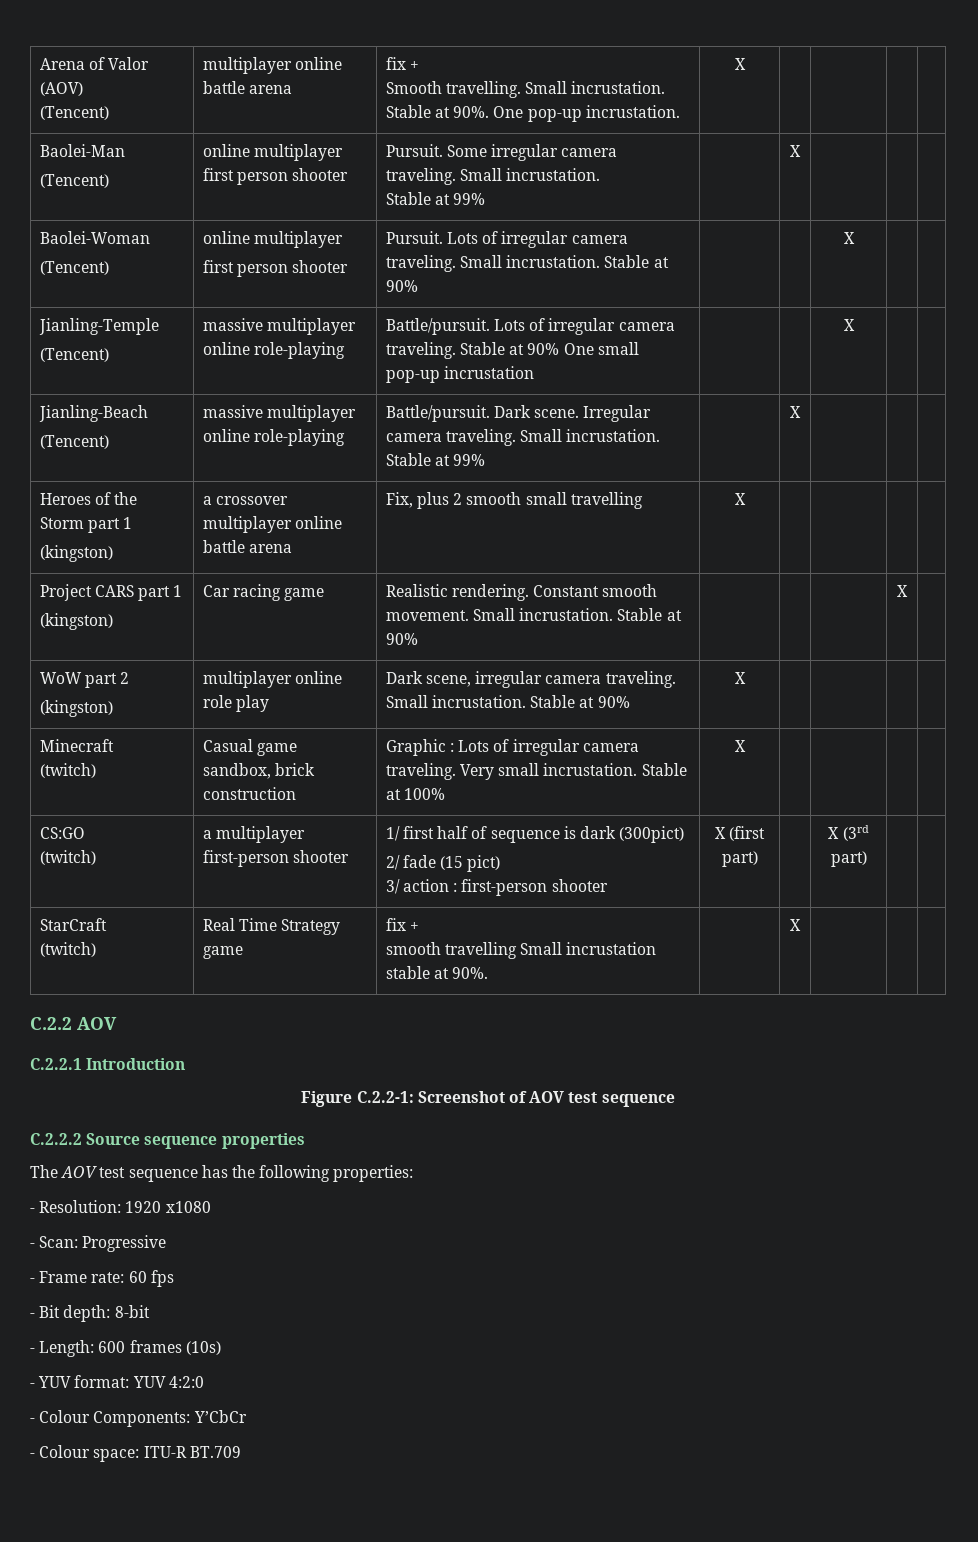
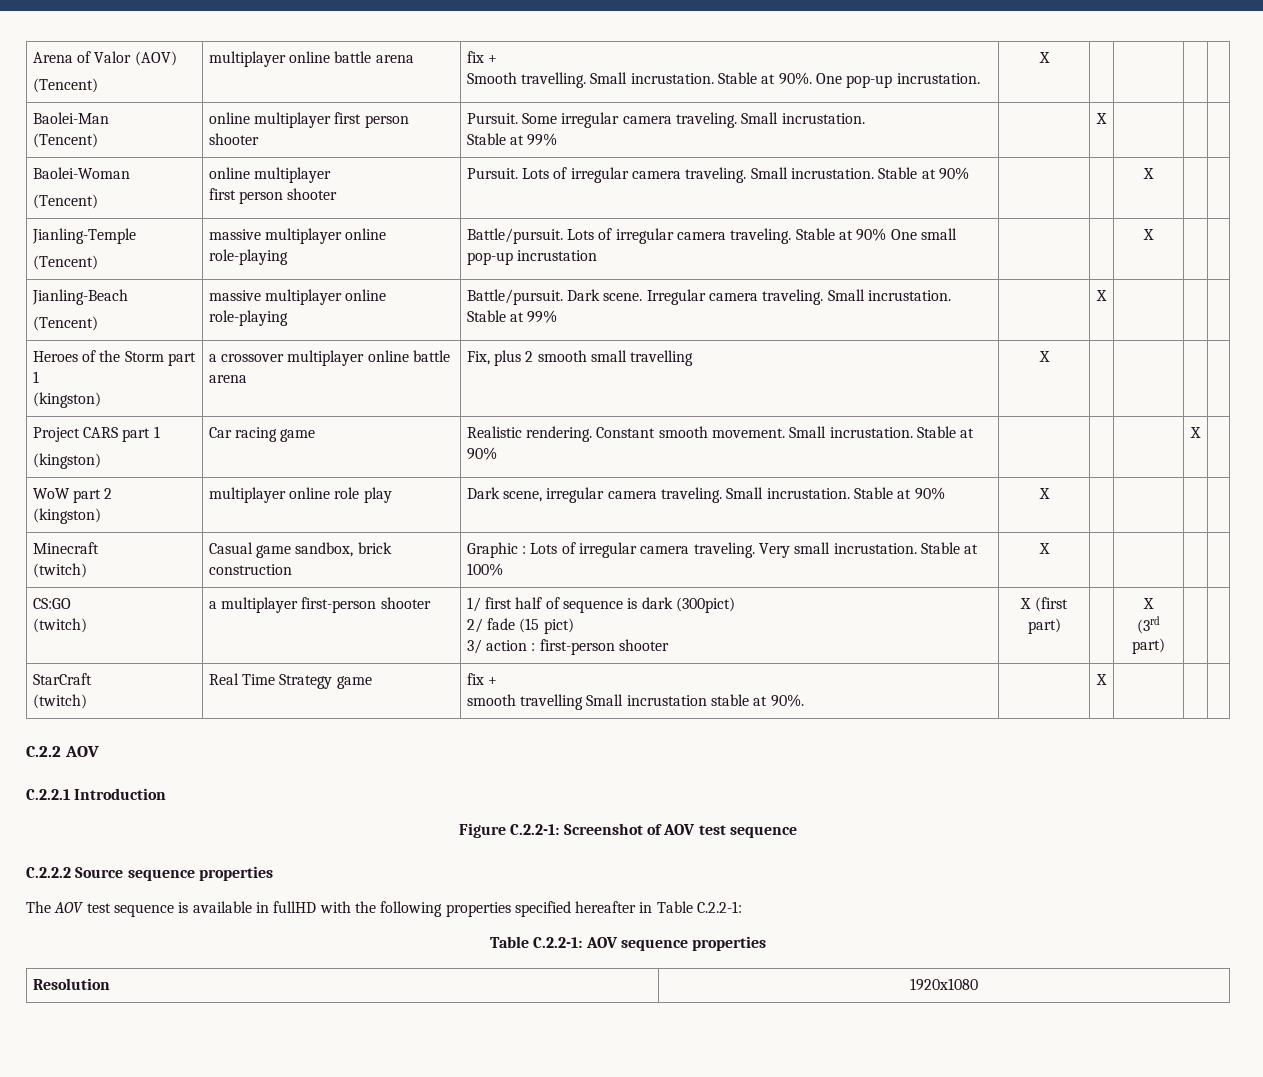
  CS:GO
  (twitch) | a multiplayer first-person shooter | 1/ first half of sequence is dark (300pict)
  2/ fade (15 pict)
- 3/ action : first-person shooter | X (first part) | | X (3rd part) | |
+ 3/ action : first-person shooter | X (first part) | | X
+ (3rd part) | |
- The AOV test sequence has the following properties:
- - Resolution: 1920 x1080
- - Scan: Progressive
- - Frame rate: 60 fps
- - Bit depth: 8-bit
- - Length: 600 frames (10s)
- - YUV format: YUV 4:2:0
- - Colour Components: Y’CbCr
- - Colour space: ITU-R BT.709
+ The AOV test sequence is available in fullHD with the following properties specified hereafter in Table C.2.2-1:
+ Table C.2.2-1: AOV sequence properties
+ Resolution | 1920x1080

